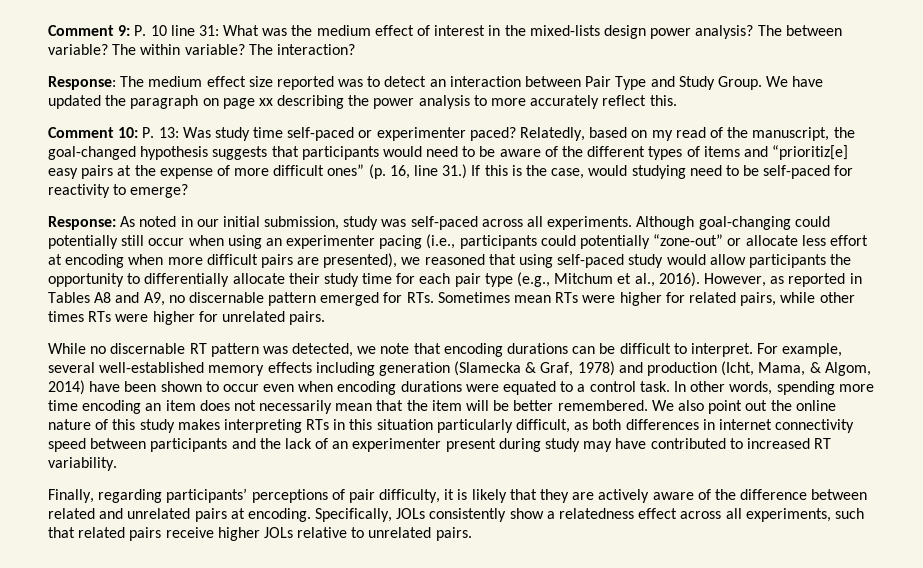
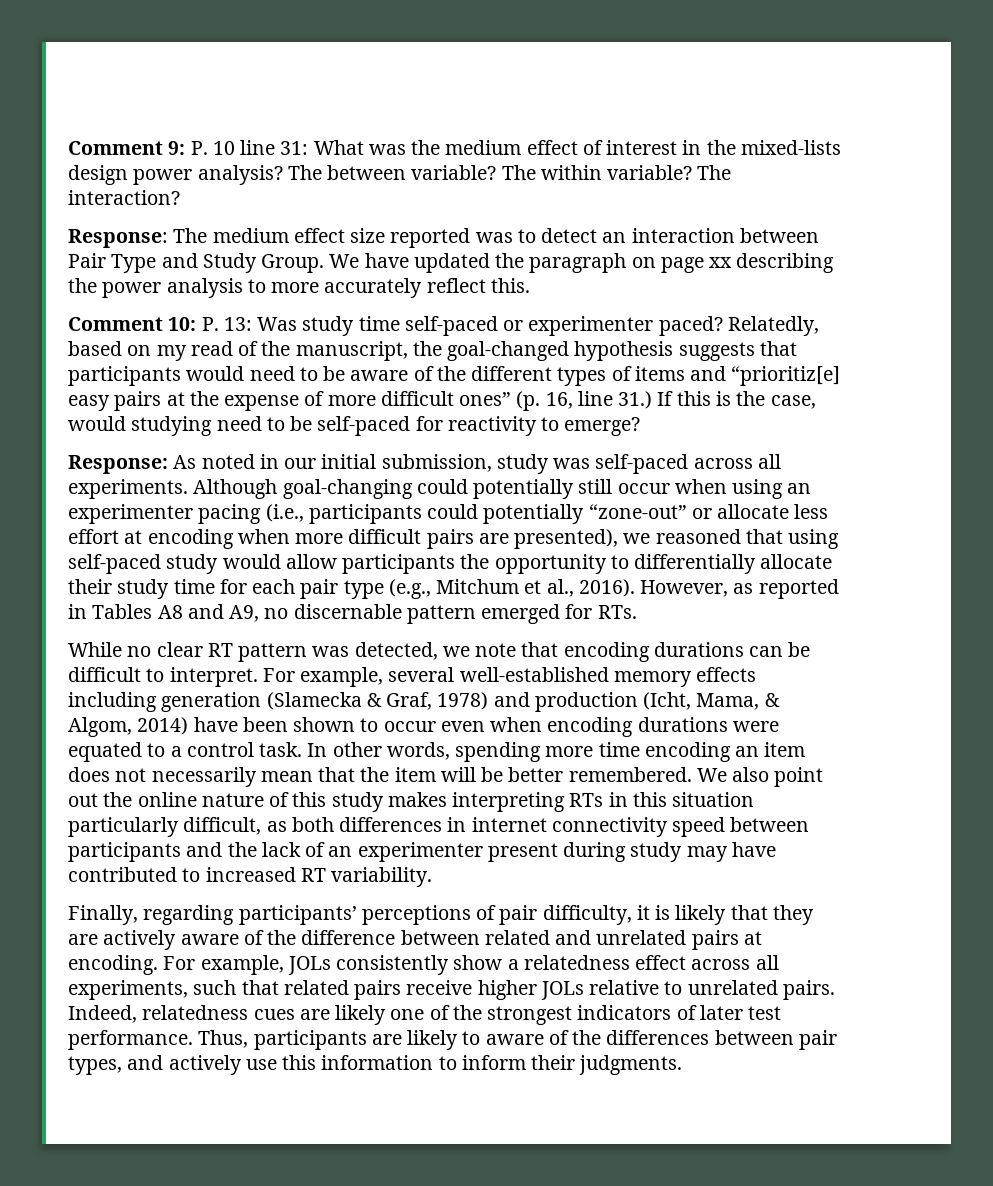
- However, as reported in Tables A8 and A9, no discernable pattern emerged for RTs. Sometimes mean RTs were higher for related pairs, while other times RTs were higher for unrelated pairs.
+ However, as reported in Tables A8 and A9, no discernable pattern emerged for RTs.
- While no discernable RT pattern was detected, we note that encoding durations can be difficult to interpret.
+ While no clear RT pattern was detected, we note that encoding durations can be difficult to interpret.
- Specifically, JOLs consistently show a relatedness effect across all experiments, such that related pairs receive higher JOLs relative to unrelated pairs.
+ For example, JOLs consistently show a relatedness effect across all experiments, such that related pairs receive higher JOLs relative to unrelated pairs.
+ Indeed, relatedness cues are likely one of the strongest indicators of later test performance. Thus, participants are likely to aware of the differences between pair types, and actively use this information to inform their judgments.

